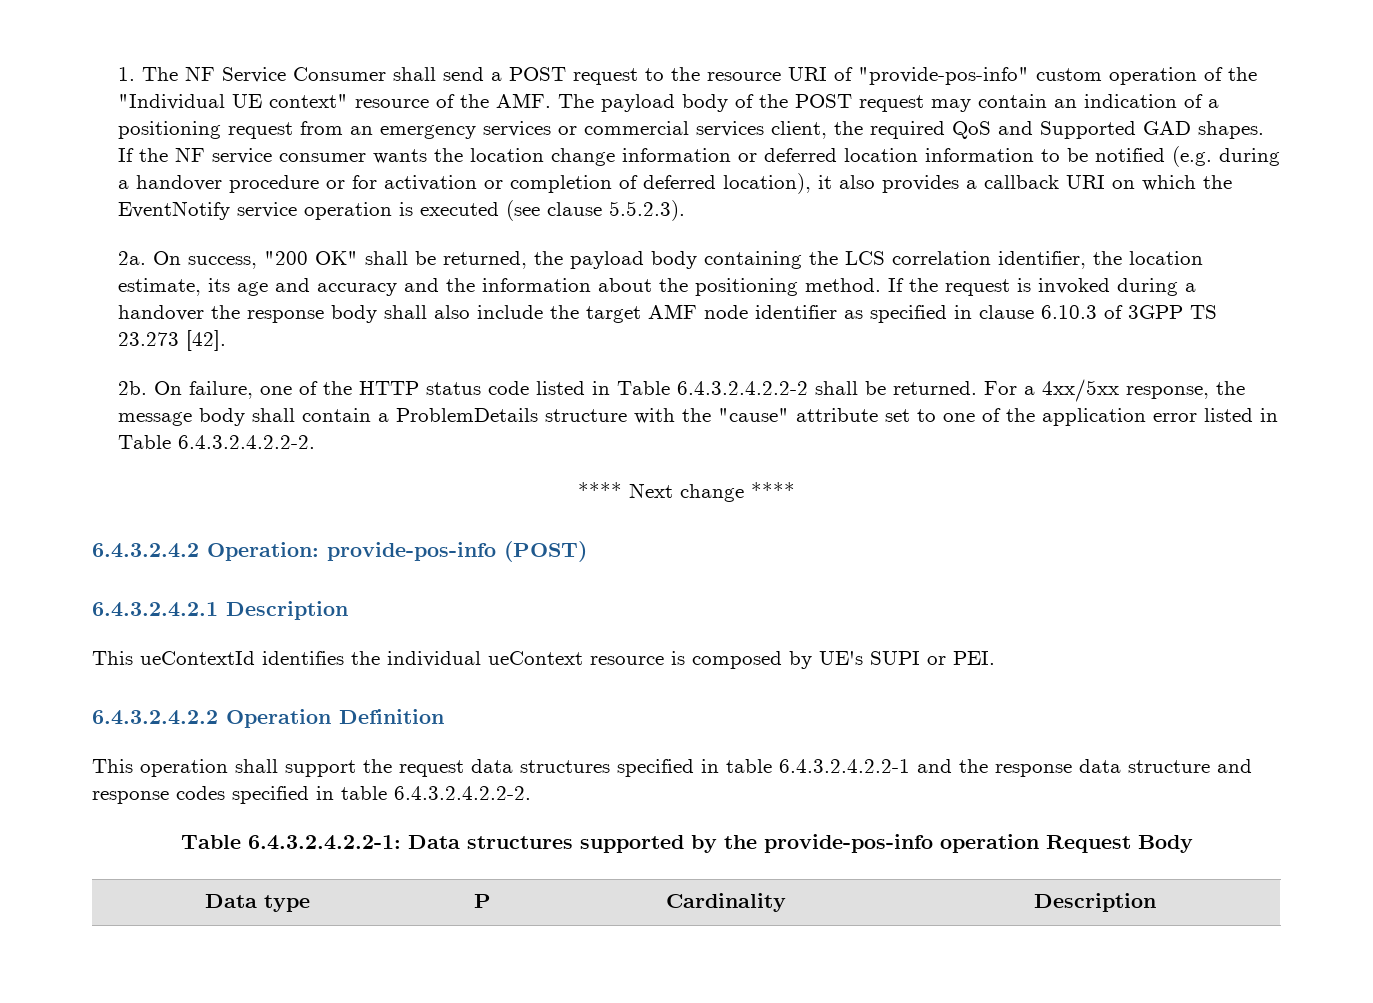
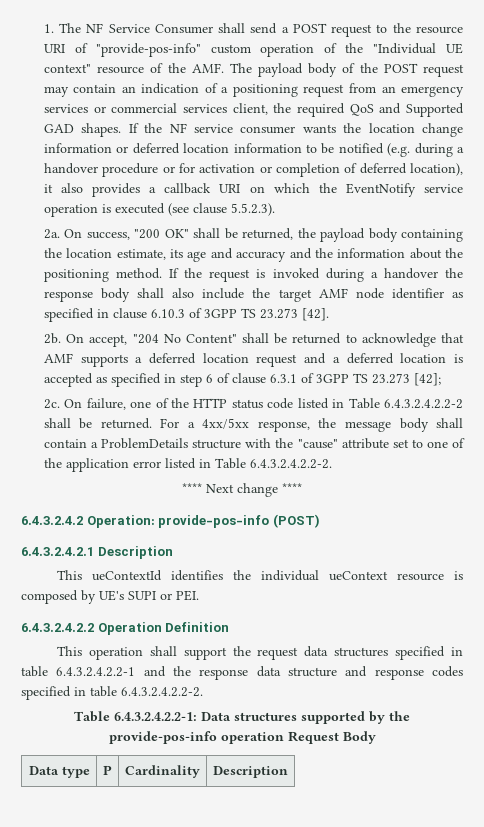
- On success, "200 OK" shall be returned, the payload body containing the LCS correlation identifier, the location estimate, its age and accuracy and the information about the positioning method.
+ On success, "200 OK" shall be returned, the payload body containing the location estimate, its age and accuracy and the information about the positioning method.
- On failure, one of the HTTP status code listed in Table 6.4.3.2.4.2.2-2 shall be returned.
+ On accept, "204 No Content" shall be returned to acknowledge that AMF supports a deferred location request and a deferred location is accepted as specified in step 6 of clause 6.3.1 of 3GPP TS 23.273 [42];
+ 2c. On failure, one of the HTTP status code listed in Table 6.4.3.2.4.2.2-2 shall be returned.

